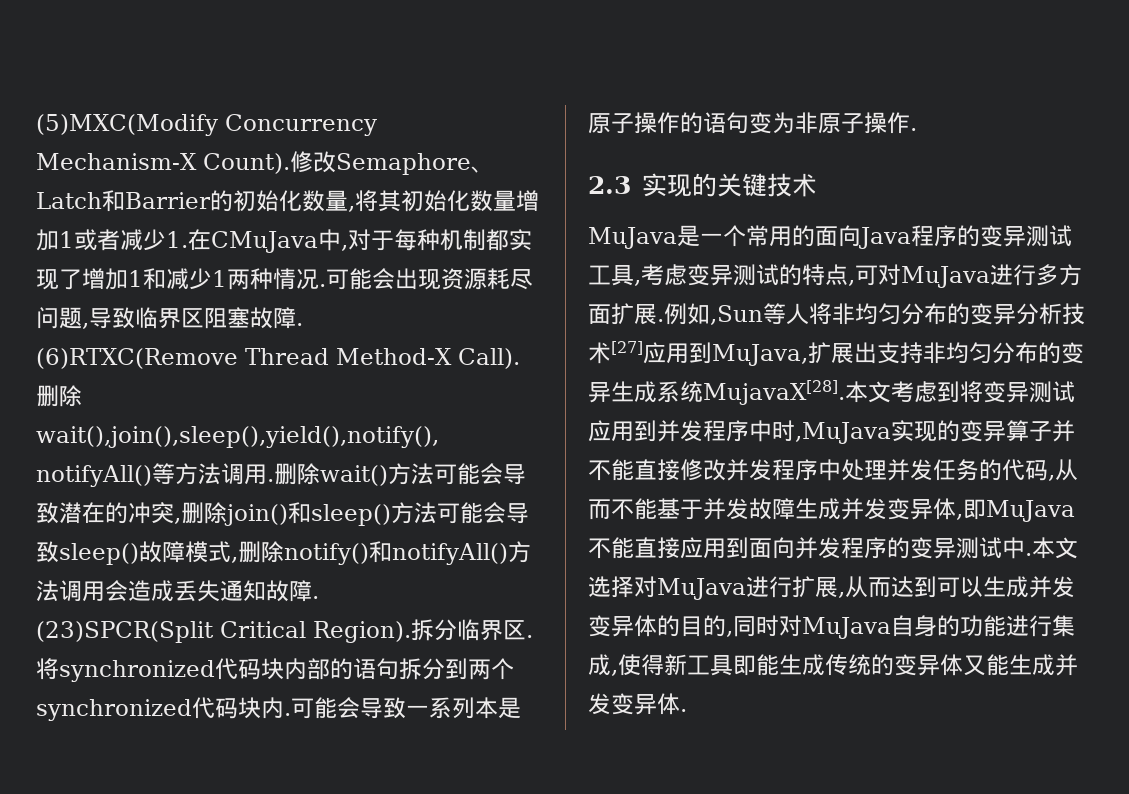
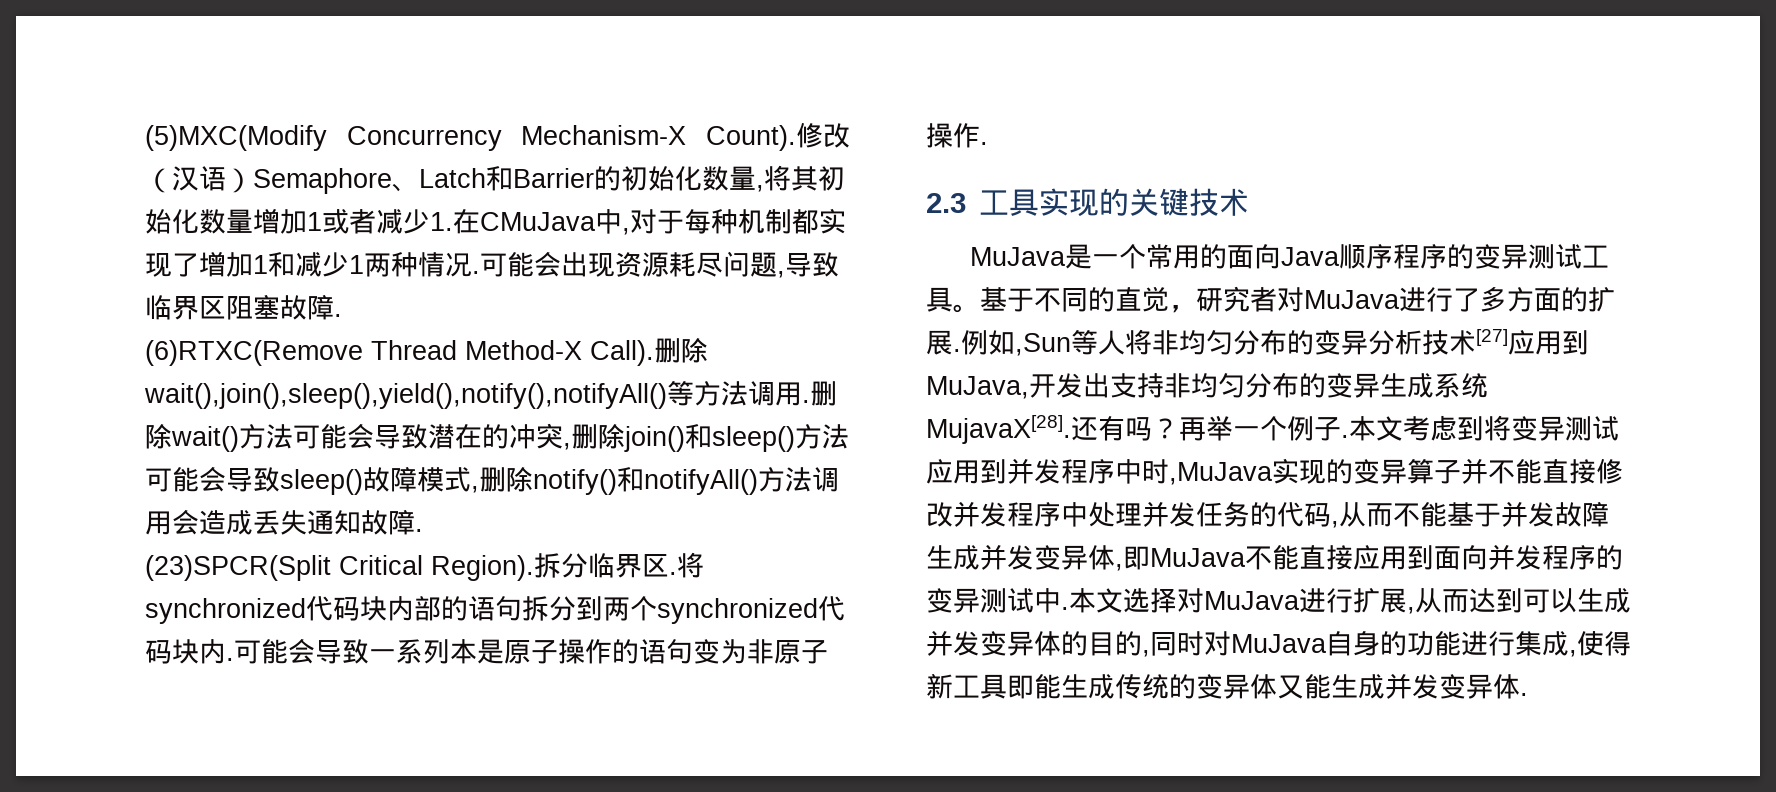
- 修改Semaphore、Latch和Barrier的初始化数量,将其初始化数量增加1或者减少1.在CMuJava中,对于每种机制都实现了增加1和减少1两种情况.
+ 修改（汉语）Semaphore、Latch和Barrier的初始化数量,将其初始化数量增加1或者减少1.在CMuJava中,对于每种机制都实现了增加1和减少1两种情况.
- 2.3实现的关键技术
+ 2.3工具实现的关键技术
- MuJava是一个常用的面向Java程序的变异测试工具,考虑变异测试的特点,可对MuJava进行多方面扩展.
+ MuJava是一个常用的面向Java顺序程序的变异测试工具。基于不同的直觉，研究者对MuJava进行了多方面的扩展.
- 例如,Sun等人将非均匀分布的变异分析技术[27]应用到MuJava,扩展出支持非均匀分布的变异生成系统MujavaX[28].
+ 例如,Sun等人将非均匀分布的变异分析技术[27]应用到MuJava,开发出支持非均匀分布的变异生成系统MujavaX[28].
+ 还有吗？再举一个例子.

